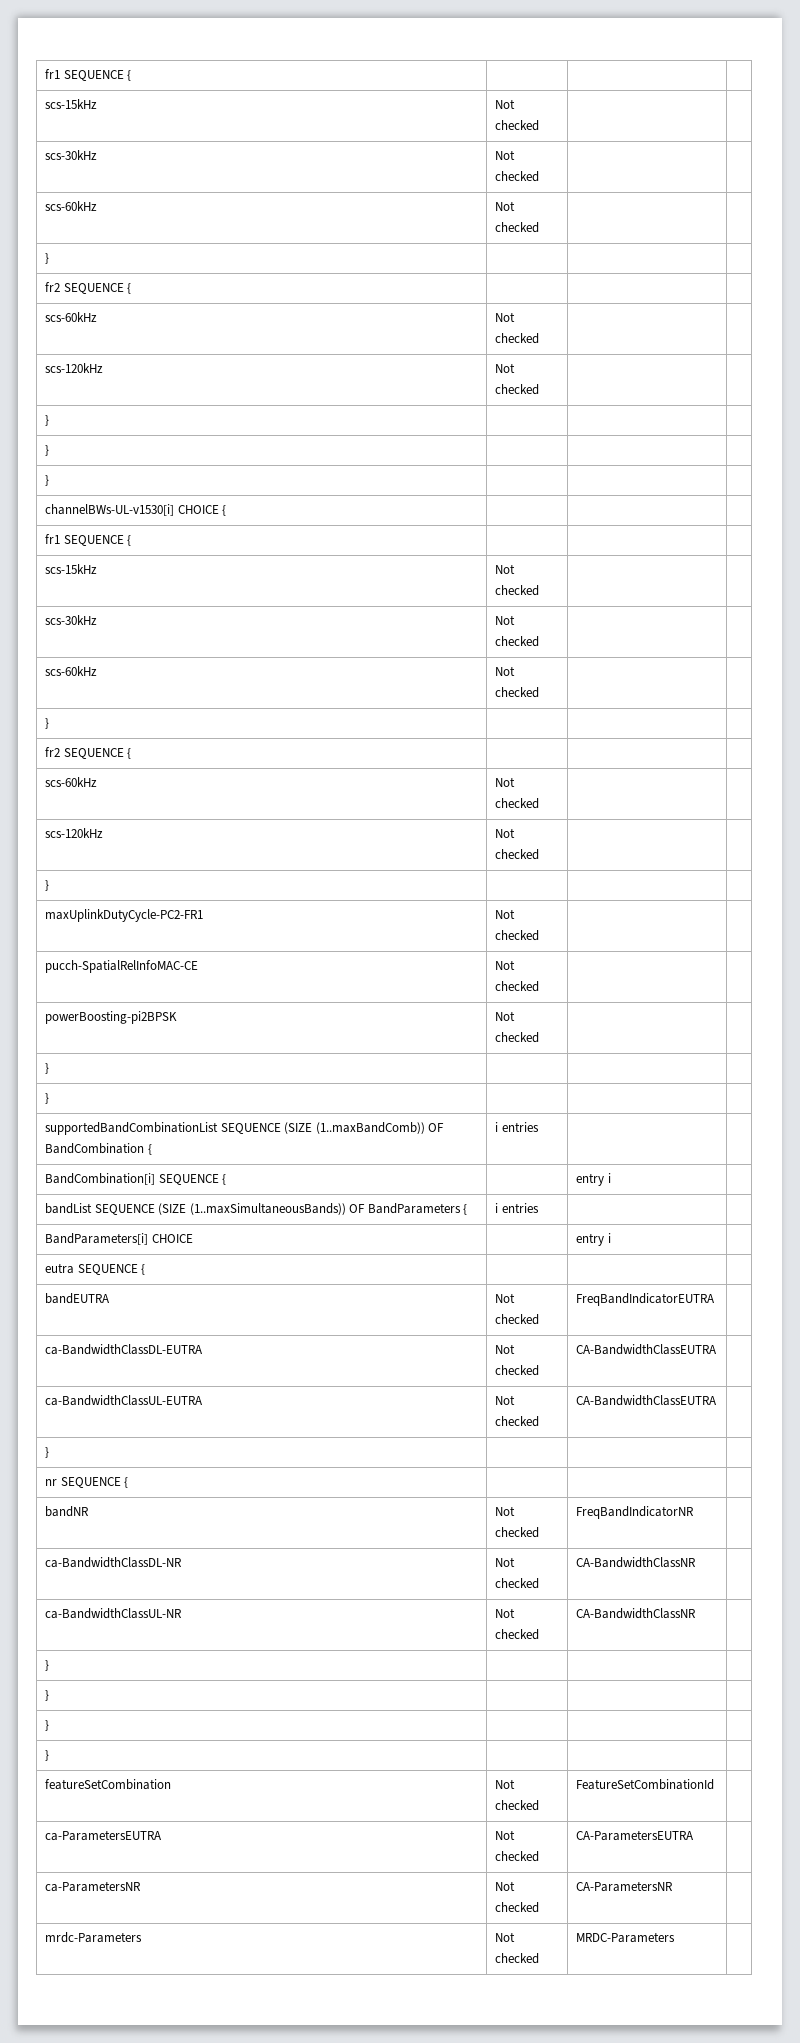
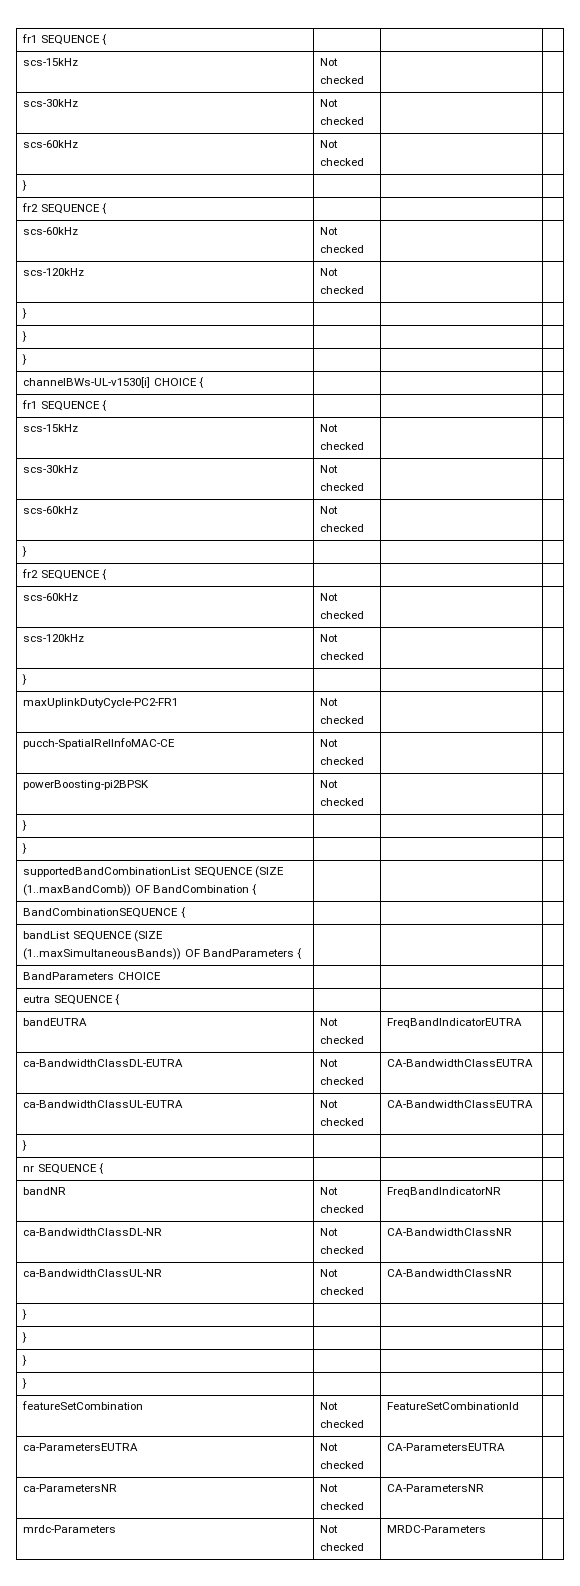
- supportedBandCombinationList SEQUENCE (SIZE (1..maxBandComb)) OF BandCombination { | i entries | |
- BandCombination[i] SEQUENCE { | | entry i |
+ supportedBandCombinationList SEQUENCE (SIZE (1..maxBandComb)) OF BandCombination { | | |
+ BandCombinationSEQUENCE { | | |
- bandList SEQUENCE (SIZE (1..maxSimultaneousBands)) OF BandParameters { | i entries | |
- BandParameters[i] CHOICE | | entry i |
+ bandList SEQUENCE (SIZE (1..maxSimultaneousBands)) OF BandParameters { | | |
+ BandParameters CHOICE | | |

